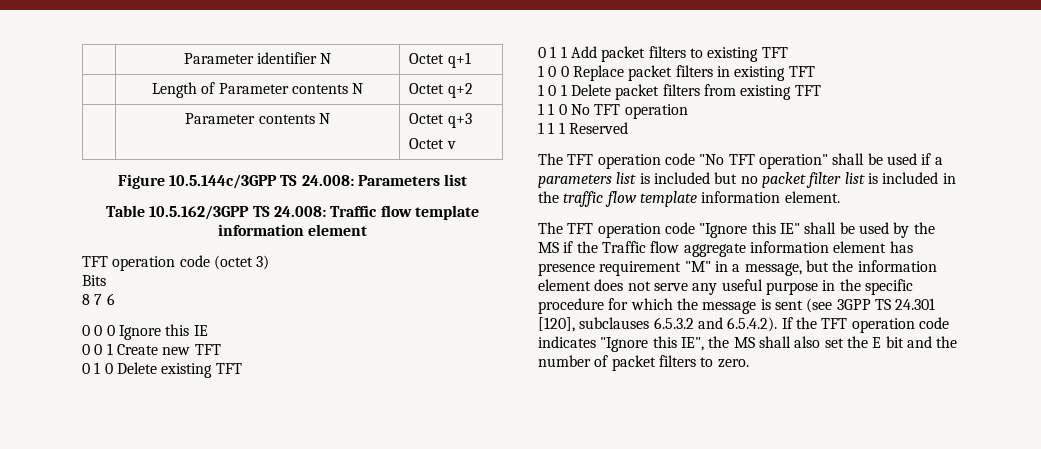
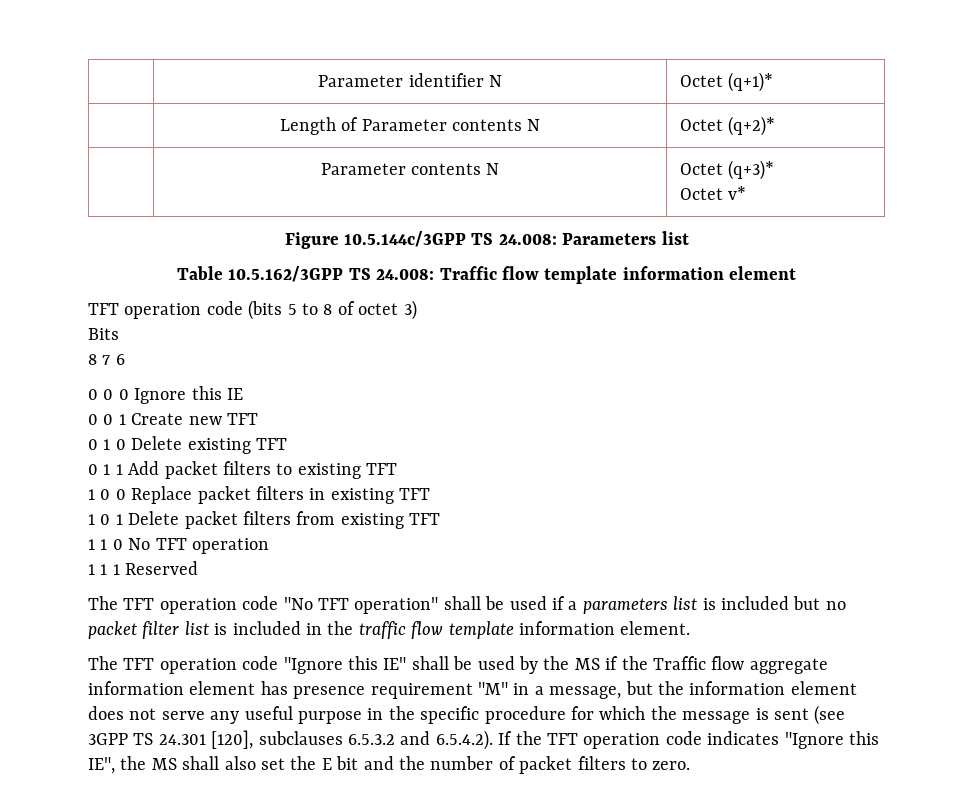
- | Parameter identifier N | Octet q+1
+ | Parameter identifier N | Octet (q+1)*
- | Length of Parameter contents N | Octet q+2
- | Parameter contents N | Octet q+3
- Octet v
+ | Length of Parameter contents N | Octet (q+2)*
+ | Parameter contents N | Octet (q+3)*
+ Octet v*
- TFT operation code (octet 3)
+ TFT operation code (bits 5 to 8 of octet 3)

